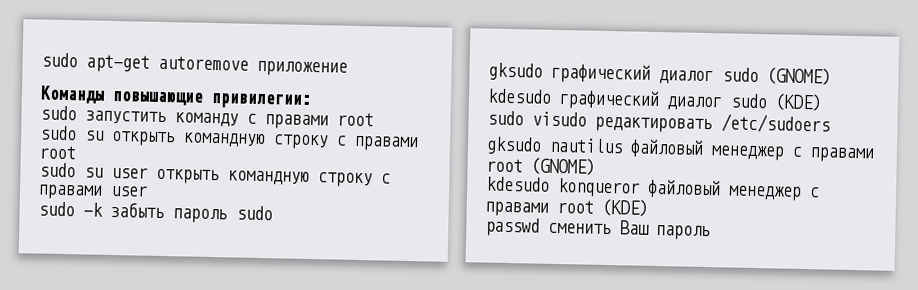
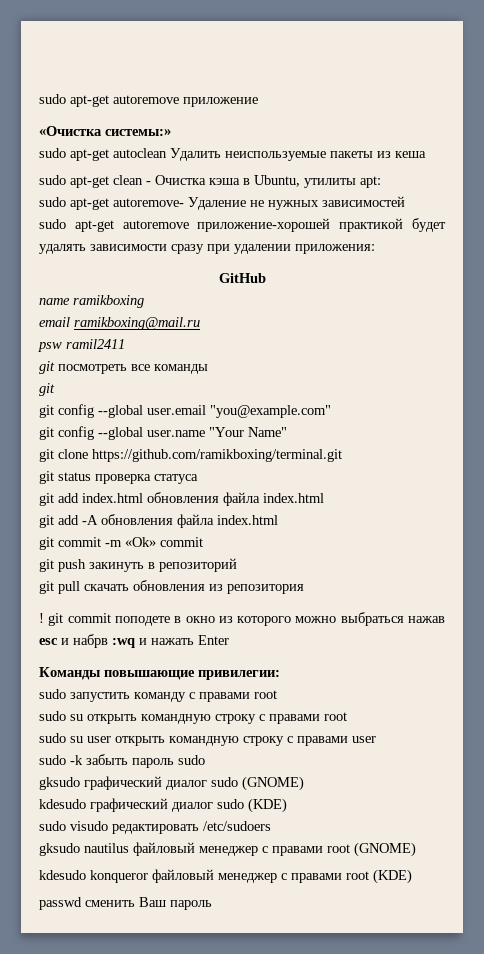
+ «Очистка системы:»
+ sudo apt-get autoclean Удалить неиспользуемые пакеты из кеша
+ sudo apt-get clean - Очистка кэша в Ubuntu, утилиты apt:
+ sudo apt-get autoremove- Удаление не нужных зависимостей
+ sudo apt-get autoremove приложение-хорошей практикой будет удалять зависимости сразу при удалении приложения:
+ GitHub
+ name ramikboxing
+ email ramikboxing@mail.ru
+ psw ramil2411
+ git посмотреть все команды
+ git
+ git config --global user.email "you@example.com"
+ git config --global user.name "Your Name"
+ git clone https://github.com/ramikboxing/terminal.git
+ git status проверка статуса
+ git add index.html обновления файла index.html
+ git add -A обновления файла index.html
+ git commit -m «Ok» commit
+ git push закинуть в репозиторий
+ git pull скачать обновления из репозитория
+ ! git commit поподете в окно из которого можно выбраться нажав esc и набрв :wq и нажать Enter

